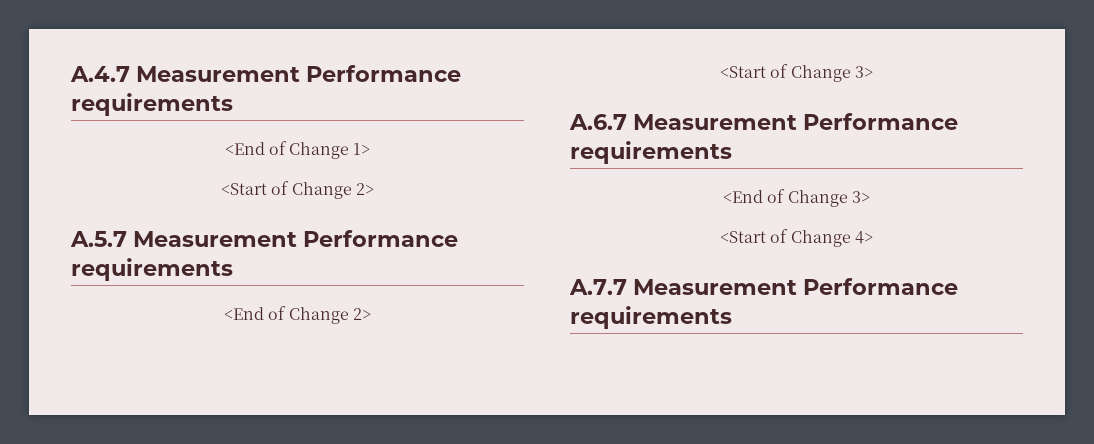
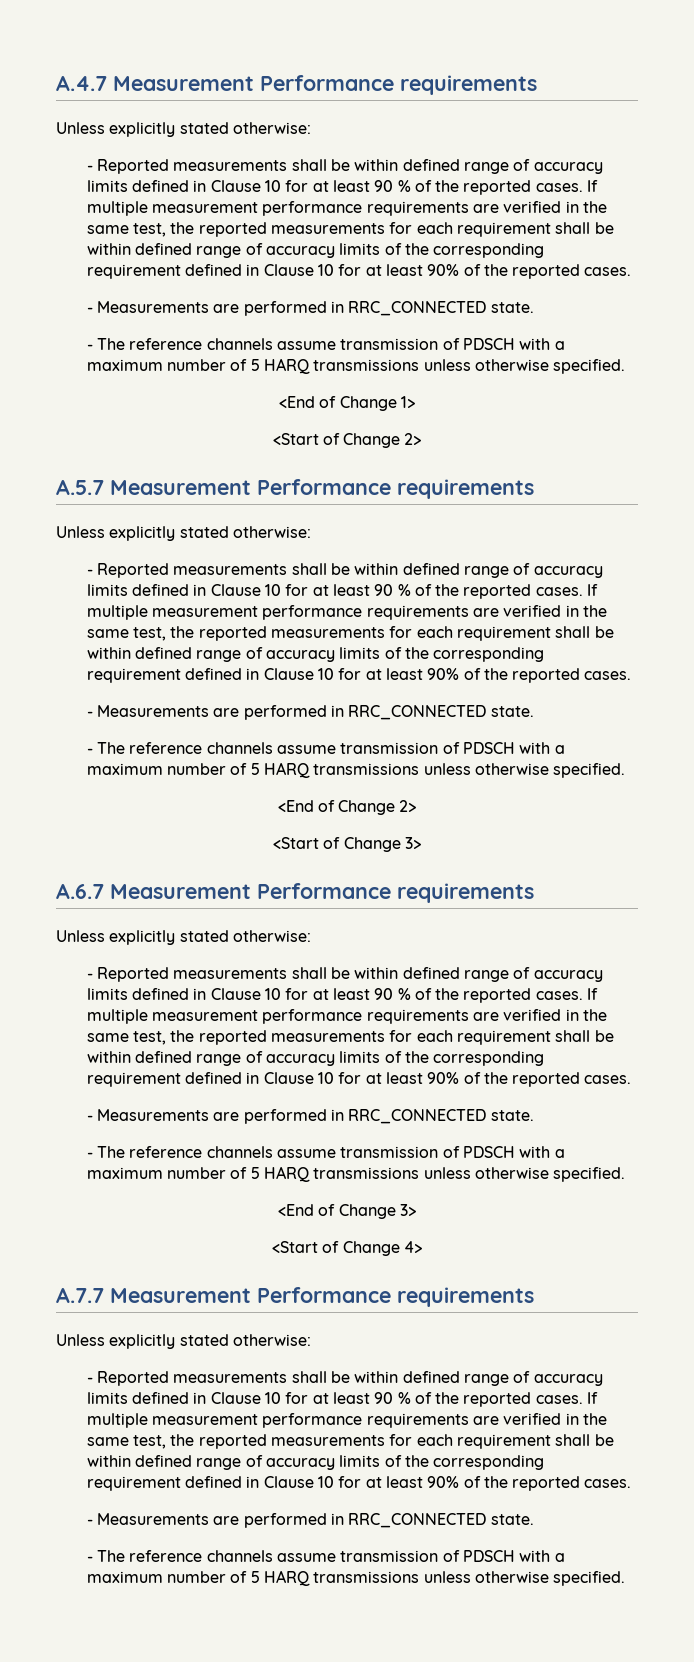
  A.4.7 Measurement Performance requirements
+ Unless explicitly stated otherwise:
+ - Reported measurements shall be within defined range of accuracy limits defined in Clause 10 for at least 90 % of the reported cases. If multiple measurement performance requirements are verified in the same test, the reported measurements for each requirement shall be within defined range of accuracy limits of the corresponding requirement defined in Clause 10 for at least 90% of the reported cases.
+ - Measurements are performed in RRC_CONNECTED state.
+ - The reference channels assume transmission of PDSCH with a maximum number of 5 HARQ transmissions unless otherwise specified.
  A.5.7 Measurement Performance requirements
+ Unless explicitly stated otherwise:
+ - Reported measurements shall be within defined range of accuracy limits defined in Clause 10 for at least 90 % of the reported cases. If multiple measurement performance requirements are verified in the same test, the reported measurements for each requirement shall be within defined range of accuracy limits of the corresponding requirement defined in Clause 10 for at least 90% of the reported cases.
+ - Measurements are performed in RRC_CONNECTED state.
+ - The reference channels assume transmission of PDSCH with a maximum number of 5 HARQ transmissions unless otherwise specified.
  A.6.7 Measurement Performance requirements
+ Unless explicitly stated otherwise:
+ - Reported measurements shall be within defined range of accuracy limits defined in Clause 10 for at least 90 % of the reported cases. If multiple measurement performance requirements are verified in the same test, the reported measurements for each requirement shall be within defined range of accuracy limits of the corresponding requirement defined in Clause 10 for at least 90% of the reported cases.
+ - Measurements are performed in RRC_CONNECTED state.
+ - The reference channels assume transmission of PDSCH with a maximum number of 5 HARQ transmissions unless otherwise specified.
  A.7.7 Measurement Performance requirements
+ Unless explicitly stated otherwise:
+ - Reported measurements shall be within defined range of accuracy limits defined in Clause 10 for at least 90 % of the reported cases. If multiple measurement performance requirements are verified in the same test, the reported measurements for each requirement shall be within defined range of accuracy limits of the corresponding requirement defined in Clause 10 for at least 90% of the reported cases.
+ - Measurements are performed in RRC_CONNECTED state.
+ - The reference channels assume transmission of PDSCH with a maximum number of 5 HARQ transmissions unless otherwise specified.

